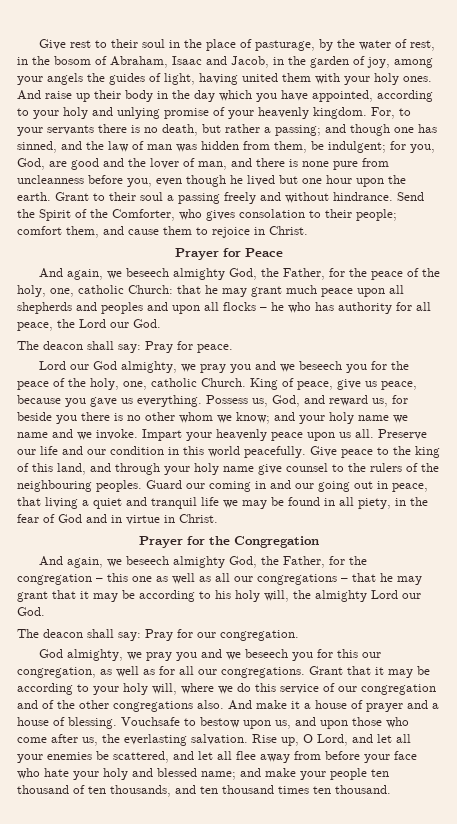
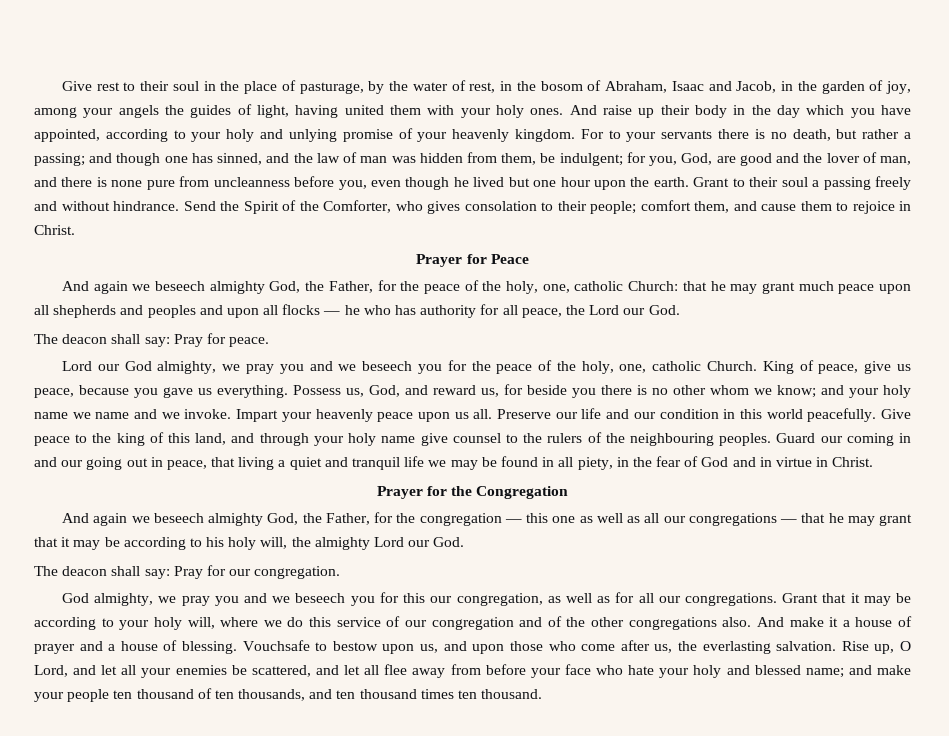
- For, to your servants there is no death, but rather a passing; and though one has sinned, and the law of man was hidden from them, be indulgent; for you, God, are good and the lover of man, and there is none pure from uncleanness before you, even though he lived but one hour upon the earth.
+ For to your servants there is no death, but rather a passing; and though one has sinned, and the law of man was hidden from them, be indulgent; for you, God, are good and the lover of man, and there is none pure from uncleanness before you, even though he lived but one hour upon the earth.
- And again, we beseech almighty God, the Father, for the peace of the holy, one, catholic Church: that he may grant much peace upon all shepherds and peoples and upon all flocks – he who has authority for all peace, the Lord our God.
+ And again we beseech almighty God, the Father, for the peace of the holy, one, catholic Church: that he may grant much peace upon all shepherds and peoples and upon all flocks — he who has authority for all peace, the Lord our God.
- And again, we beseech almighty God, the Father, for the congregation – this one as well as all our congregations – that he may grant that it may be according to his holy will, the almighty Lord our God.
+ And again we beseech almighty God, the Father, for the congregation — this one as well as all our congregations — that he may grant that it may be according to his holy will, the almighty Lord our God.

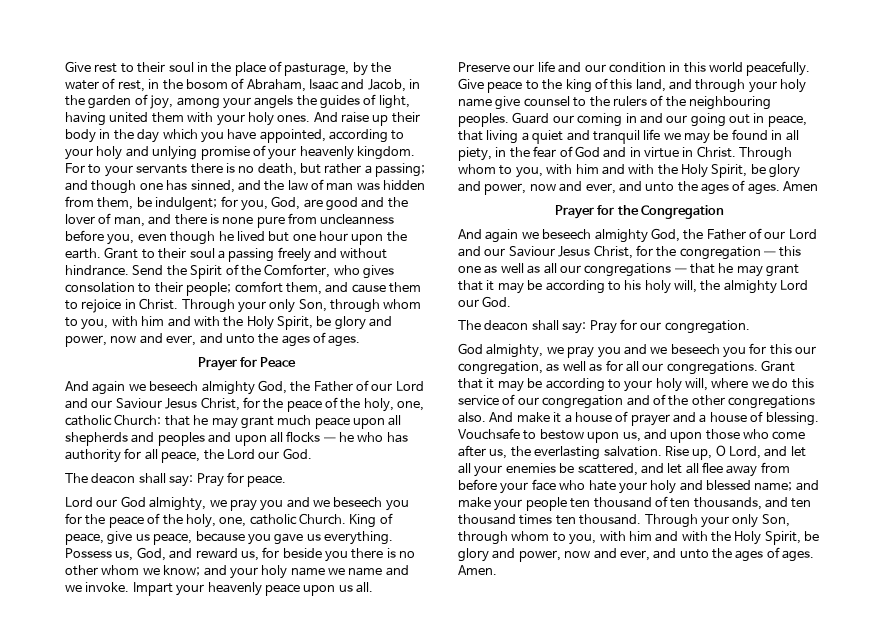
- Send the Spirit of the Comforter, who gives consolation to their people; comfort them, and cause them to rejoice in Christ.
+ Send the Spirit of the Comforter, who gives consolation to their people; comfort them, and cause them to rejoice in Christ. Through your only Son, through whom to you, with him and with the Holy Spirit, be glory and power, now and ever, and unto the ages of ages.
- And again we beseech almighty God, the Father, for the peace of the holy, one, catholic Church: that he may grant much peace upon all shepherds and peoples and upon all flocks — he who has authority for all peace, the Lord our God.
+ And again we beseech almighty God, the Father of our Lord and our Saviour Jesus Christ, for the peace of the holy, one, catholic Church: that he may grant much peace upon all shepherds and peoples and upon all flocks — he who has authority for all peace, the Lord our God.
+ Through whom to you, with him and with the Holy Spirit, be glory and power, now and ever, and unto the ages of ages. Amen
- And again we beseech almighty God, the Father, for the congregation — this one as well as all our congregations — that he may grant that it may be according to his holy will, the almighty Lord our God.
+ And again we beseech almighty God, the Father of our Lord and our Saviour Jesus Christ, for the congregation — this one as well as all our congregations — that he may grant that it may be according to his holy will, the almighty Lord our God.
+ Through your only Son, through whom to you, with him and with the Holy Spirit, be glory and power, now and ever, and unto the ages of ages. Amen.

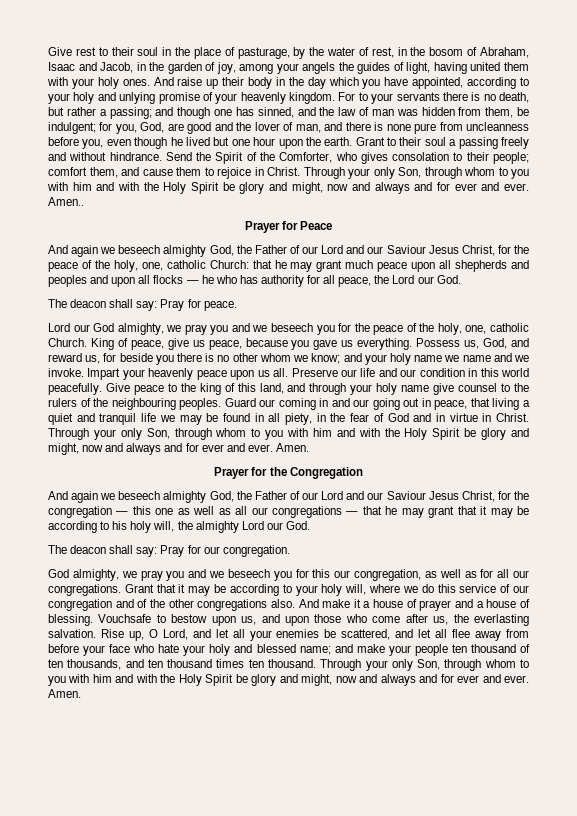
- Send the Spirit of the Comforter, who gives consolation to their people; comfort them, and cause them to rejoice in Christ. Through your only Son, through whom to you, with him and with the Holy Spirit, be glory and power, now and ever, and unto the ages of ages.
+ Send the Spirit of the Comforter, who gives consolation to their people; comfort them, and cause them to rejoice in Christ. Through your only Son, through whom to you with him and with the Holy Spirit be glory and might, now and always and for ever and ever. Amen..
- Guard our coming in and our going out in peace, that living a quiet and tranquil life we may be found in all piety, in the fear of God and in virtue in Christ. Through whom to you, with him and with the Holy Spirit, be glory and power, now and ever, and unto the ages of ages. Amen
+ Guard our coming in and our going out in peace, that living a quiet and tranquil life we may be found in all piety, in the fear of God and in virtue in Christ. Through your only Son, through whom to you with him and with the Holy Spirit be glory and might, now and always and for ever and ever. Amen.
- Rise up, O Lord, and let all your enemies be scattered, and let all flee away from before your face who hate your holy and blessed name; and make your people ten thousand of ten thousands, and ten thousand times ten thousand. Through your only Son, through whom to you, with him and with the Holy Spirit, be glory and power, now and ever, and unto the ages of ages.
+ Rise up, O Lord, and let all your enemies be scattered, and let all flee away from before your face who hate your holy and blessed name; and make your people ten thousand of ten thousands, and ten thousand times ten thousand. Through your only Son, through whom to you with him and with the Holy Spirit be glory and might, now and always and for ever and ever.

